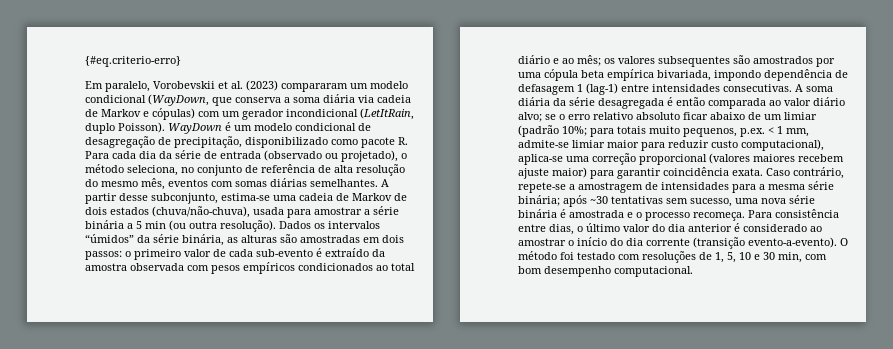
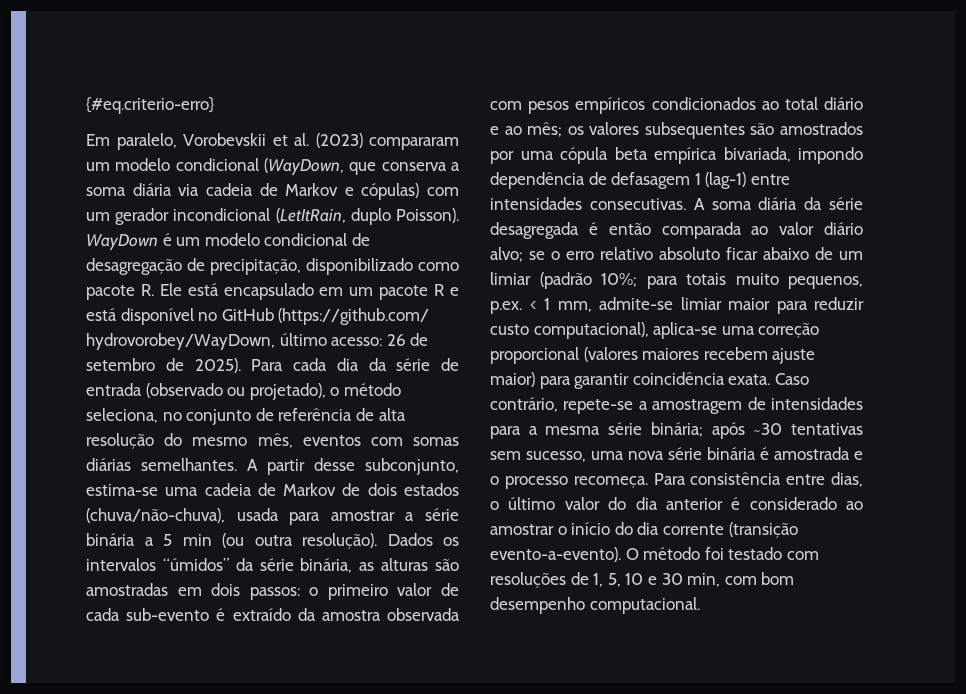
- WayDown é um modelo condicional de desagregação de precipitação, disponibilizado como pacote R. Para cada dia da série de entrada (observado ou projetado), o método seleciona, no conjunto de referência de alta resolução do mesmo mês, eventos com somas diárias semelhantes.
+ WayDown é um modelo condicional de desagregação de precipitação, disponibilizado como pacote R. Ele está encapsulado em um pacote R e está disponível no GitHub (https://github.com/ hydrovorobey/WayDown, último acesso: 26 de setembro de 2025). Para cada dia da série de entrada (observado ou projetado), o método seleciona, no conjunto de referência de alta resolução do mesmo mês, eventos com somas diárias semelhantes.

